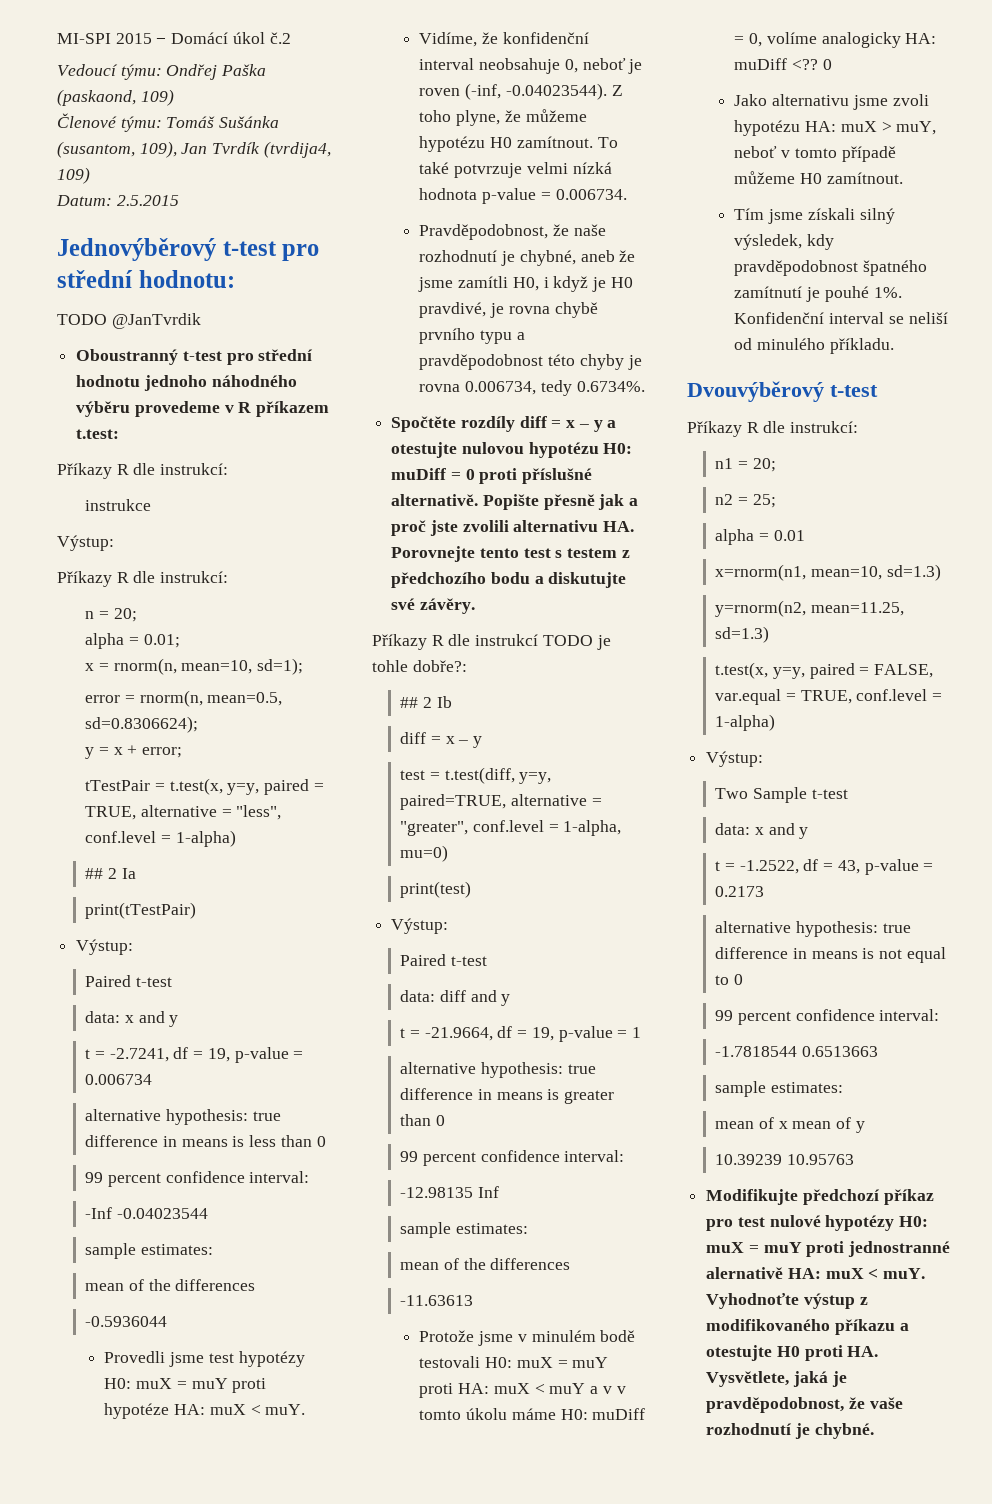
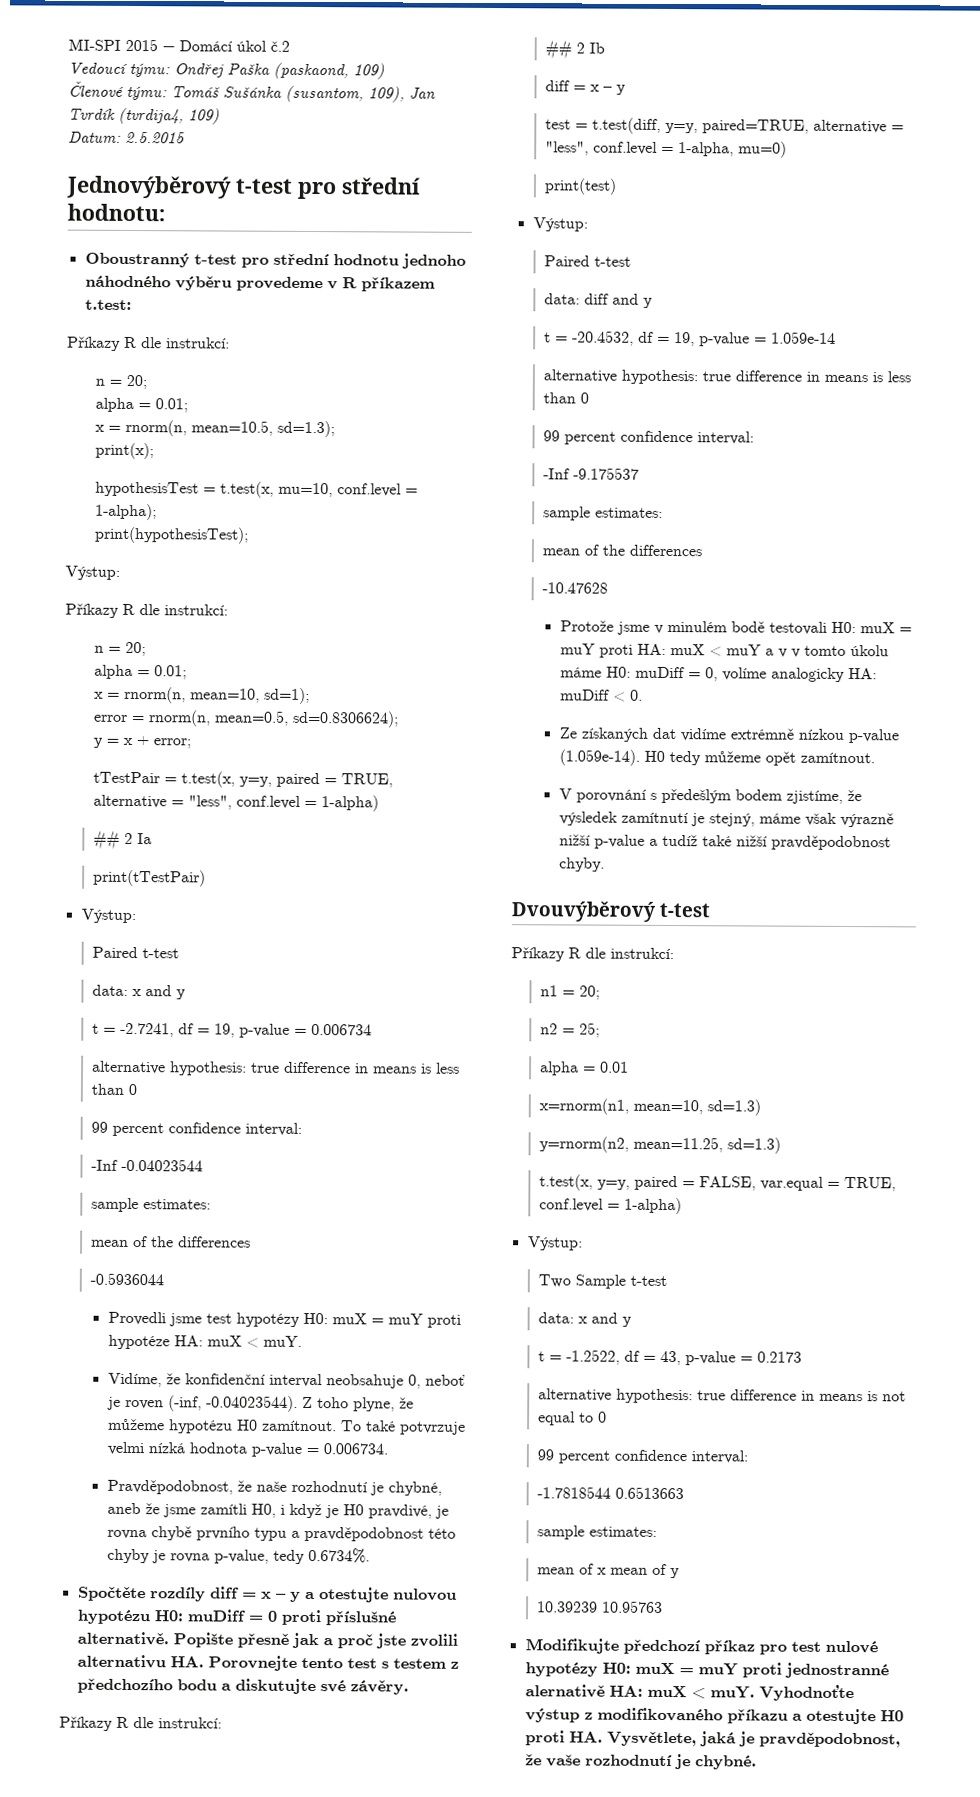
- TODO @JanTvrdik
  Oboustranný t-test pro střední hodnotu jednoho náhodného výběru provedeme v R příkazem t.test:
  Příkazy R dle instrukcí:
- instrukce
+ n = 20;
+ alpha = 0.01;
+ x = rnorm(n, mean=10.5, sd=1.3);
+ print(x);
+ hypothesisTest = t.test(x, mu=10, conf.level = 1-alpha);
+ print(hypothesisTest);
- Pravděpodobnost, že naše rozhodnutí je chybné, aneb že jsme zamítli H0, i když je H0 pravdivé, je rovna chybě prvního typu a pravděpodobnost této chyby je rovna 0.006734, tedy 0.6734%.
+ Pravděpodobnost, že naše rozhodnutí je chybné, aneb že jsme zamítli H0, i když je H0 pravdivé, je rovna chybě prvního typu a pravděpodobnost této chyby je rovna p-value, tedy 0.6734%.
  Popište přesně jak a proč jste zvolili alternativu HA. Porovnejte tento test s testem z předchozího bodu a diskutujte své závěry.
- Příkazy R dle instrukcí TODO je tohle dobře?:
+ Příkazy R dle instrukcí:
- test = t.test(diff, y=y, paired=TRUE, alternative = "greater", conf.level = 1-alpha, mu=0)
+ test = t.test(diff, y=y, paired=TRUE, alternative = "less", conf.level = 1-alpha, mu=0)
- t = -21.9664, df = 19, p-value = 1
- alternative hypothesis: true difference in means is greater than 0
+ t = -20.4532, df = 19, p-value = 1.059e-14
+ alternative hypothesis: true difference in means is less than 0
  99 percent confidence interval:
- -12.98135 Inf
+ -Inf -9.175537
  sample estimates:
  mean of the differences
- -11.63613
+ -10.47628
- Protože jsme v minulém bodě testovali H0: muX = muY proti HA: muX < muY a v v tomto úkolu máme H0: muDiff = 0, volíme analogicky HA: muDiff <?? 0
- Jako alternativu jsme zvoli hypotézu HA: muX > muY, neboť v tomto případě můžeme H0 zamítnout.
- Tím jsme získali silný výsledek, kdy pravděpodobnost špatného zamítnutí je pouhé 1%. Konfidenční interval se neliší od minulého příkladu.
+ Protože jsme v minulém bodě testovali H0: muX = muY proti HA: muX < muY a v v tomto úkolu máme H0: muDiff = 0, volíme analogicky HA: muDiff < 0.
+ Ze získaných dat vidíme extrémně nízkou p-value (1.059e-14). H0 tedy můžeme opět zamítnout.
+ V porovnání s předešlým bodem zjistíme, že výsledek zamítnutí je stejný, máme však výrazně nižší p-value a tudíž také nižší pravděpodobnost chyby.

